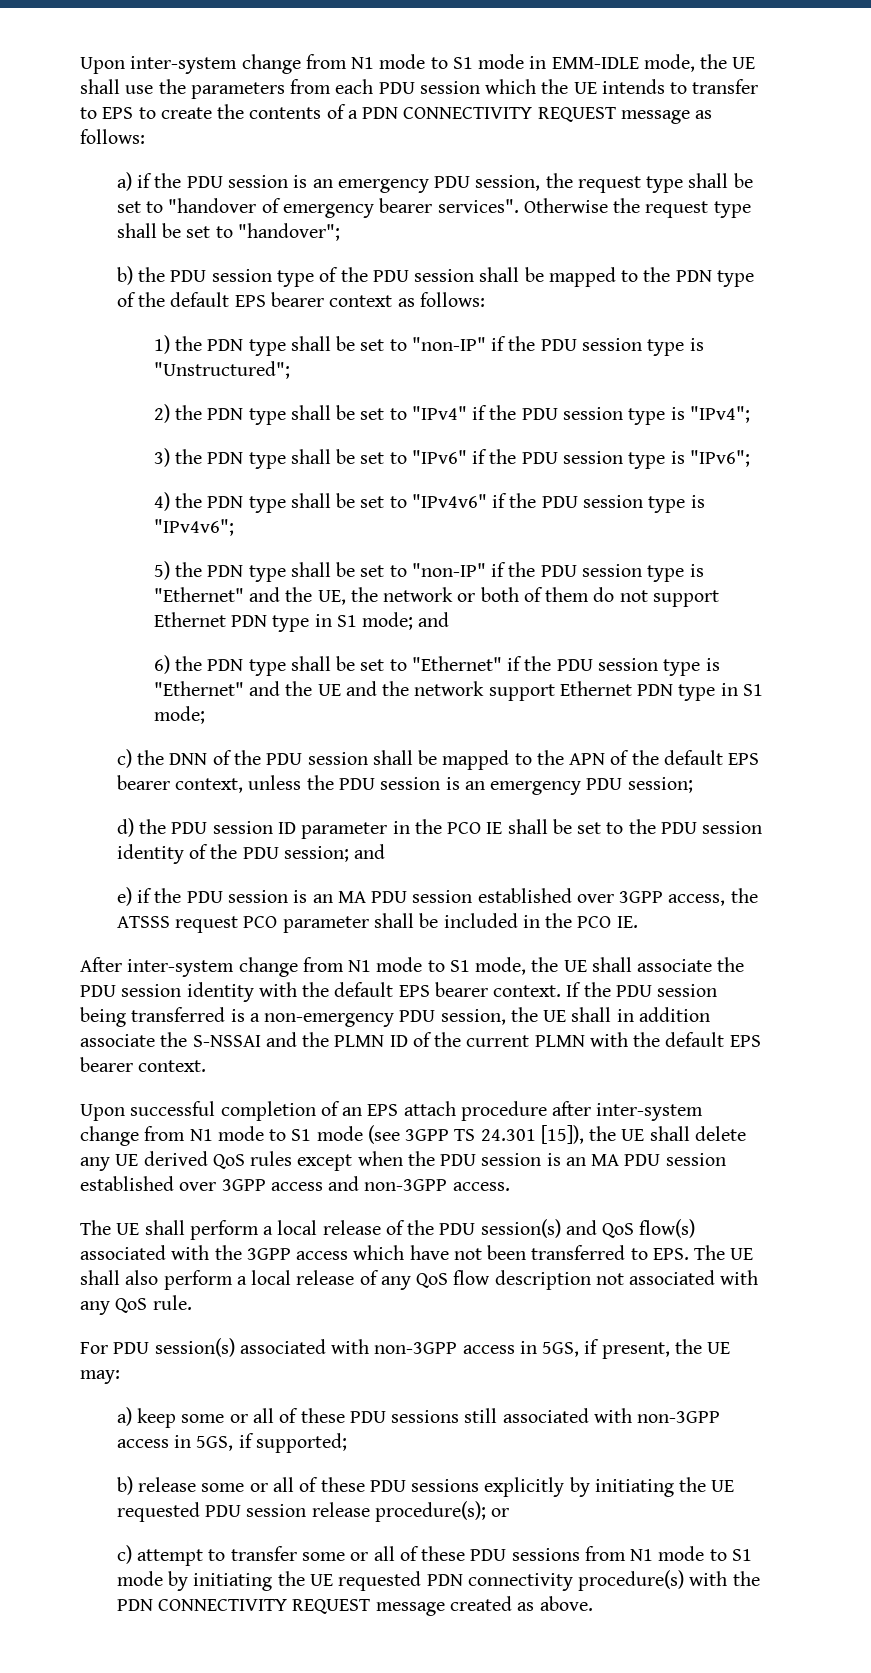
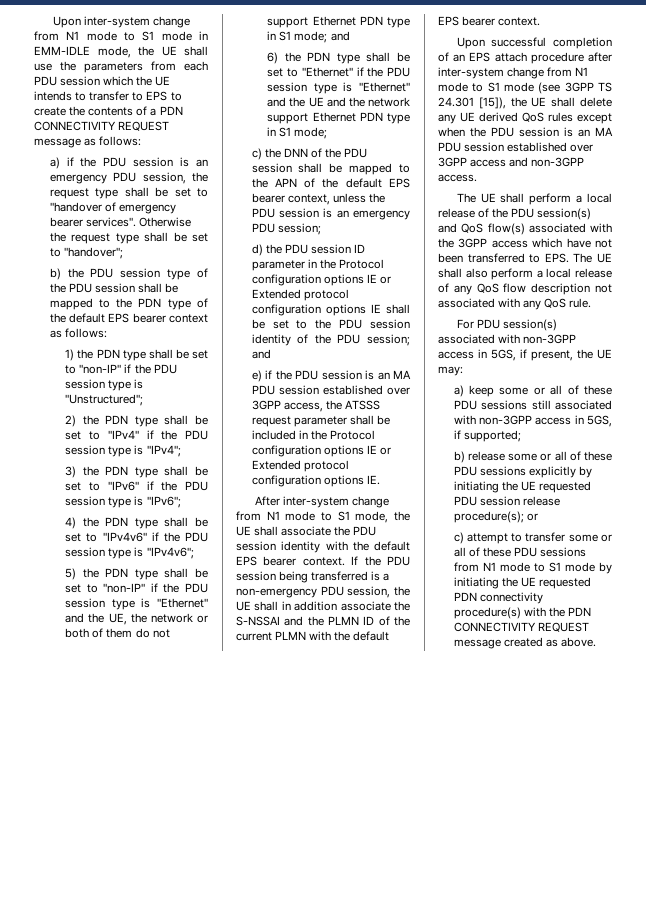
- d) the PDU session ID parameter in the PCO IE shall be set to the PDU session identity of the PDU session; and
+ d) the PDU session ID parameter in the Protocol configuration options IE or Extended protocol configuration options IE shall be set to the PDU session identity of the PDU session; and
- e) if the PDU session is an MA PDU session established over 3GPP access, the ATSSS request PCO parameter shall be included in the PCO IE.
+ e) if the PDU session is an MA PDU session established over 3GPP access, the ATSSS request parameter shall be included in the Protocol configuration options IE or Extended protocol configuration options IE.

